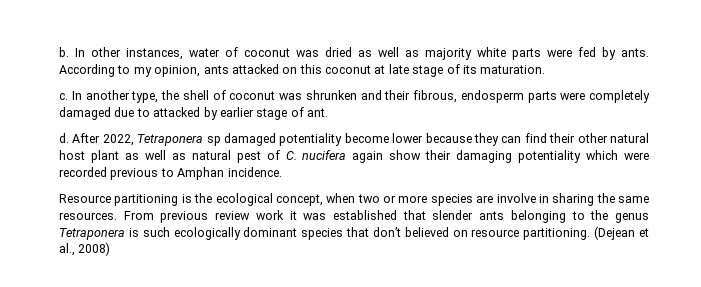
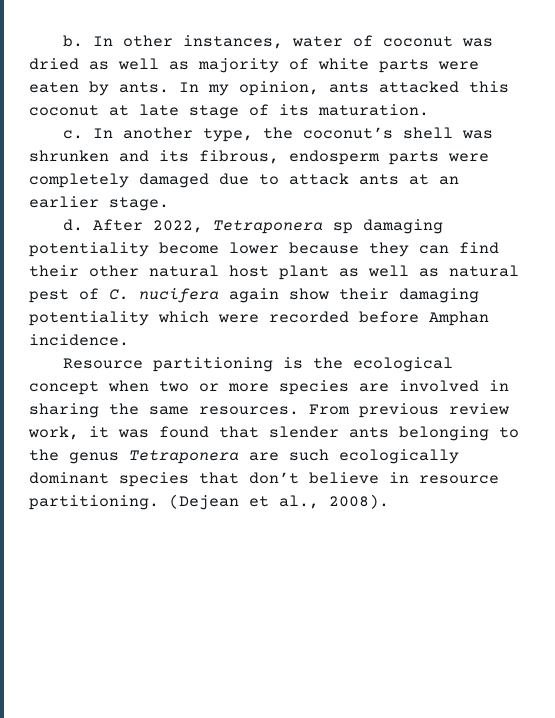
- In other instances, water of coconut was dried as well as majority white parts were fed by ants.
+ In other instances, water of coconut was dried as well as majority of white parts were eaten by ants.
- According to my opinion, ants attacked on this coconut at late stage of its maturation.
+ In my opinion, ants attacked this coconut at late stage of its maturation.
- In another type, the shell of coconut was shrunken and their fibrous, endosperm parts were completely damaged due to attacked by earlier stage of ant.
+ In another type, the coconut’s shell was shrunken and its fibrous, endosperm parts were completely damaged due to attack ants at an earlier stage.
- After 2022, Tetraponera sp damaged potentiality become lower because they can find their other natural host plant as well as natural pest of C. nucifera again show their damaging potentiality which were recorded previous to Amphan incidence.
+ After 2022, Tetraponera sp damaging potentiality become lower because they can find their other natural host plant as well as natural pest of C. nucifera again show their damaging potentiality which were recorded before Amphan incidence.
- Resource partitioning is the ecological concept, when two or more species are involve in sharing the same resources.
+ Resource partitioning is the ecological concept when two or more species are involved in sharing the same resources.
- From previous review work it was established that slender ants belonging to the genus Tetraponera is such ecologically dominant species that don’t believed on resource partitioning.
+ From previous review work, it was found that slender ants belonging to the genus Tetraponera are such ecologically dominant species that don’t believe in resource partitioning.
- (Dejean et al., 2008)
+ (Dejean et al., 2008).

